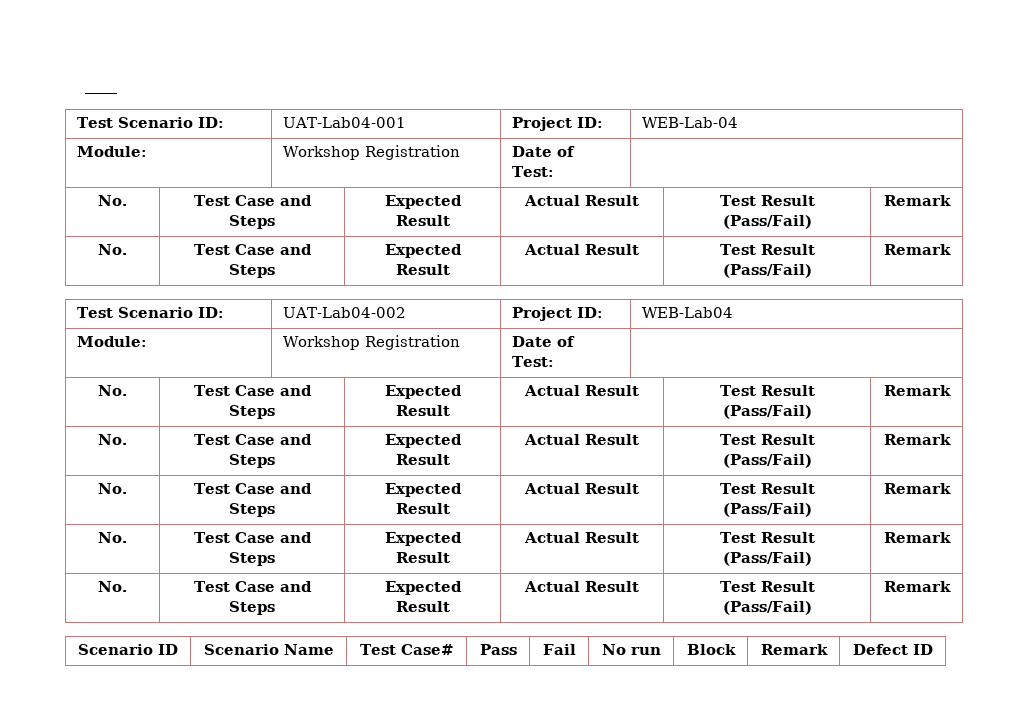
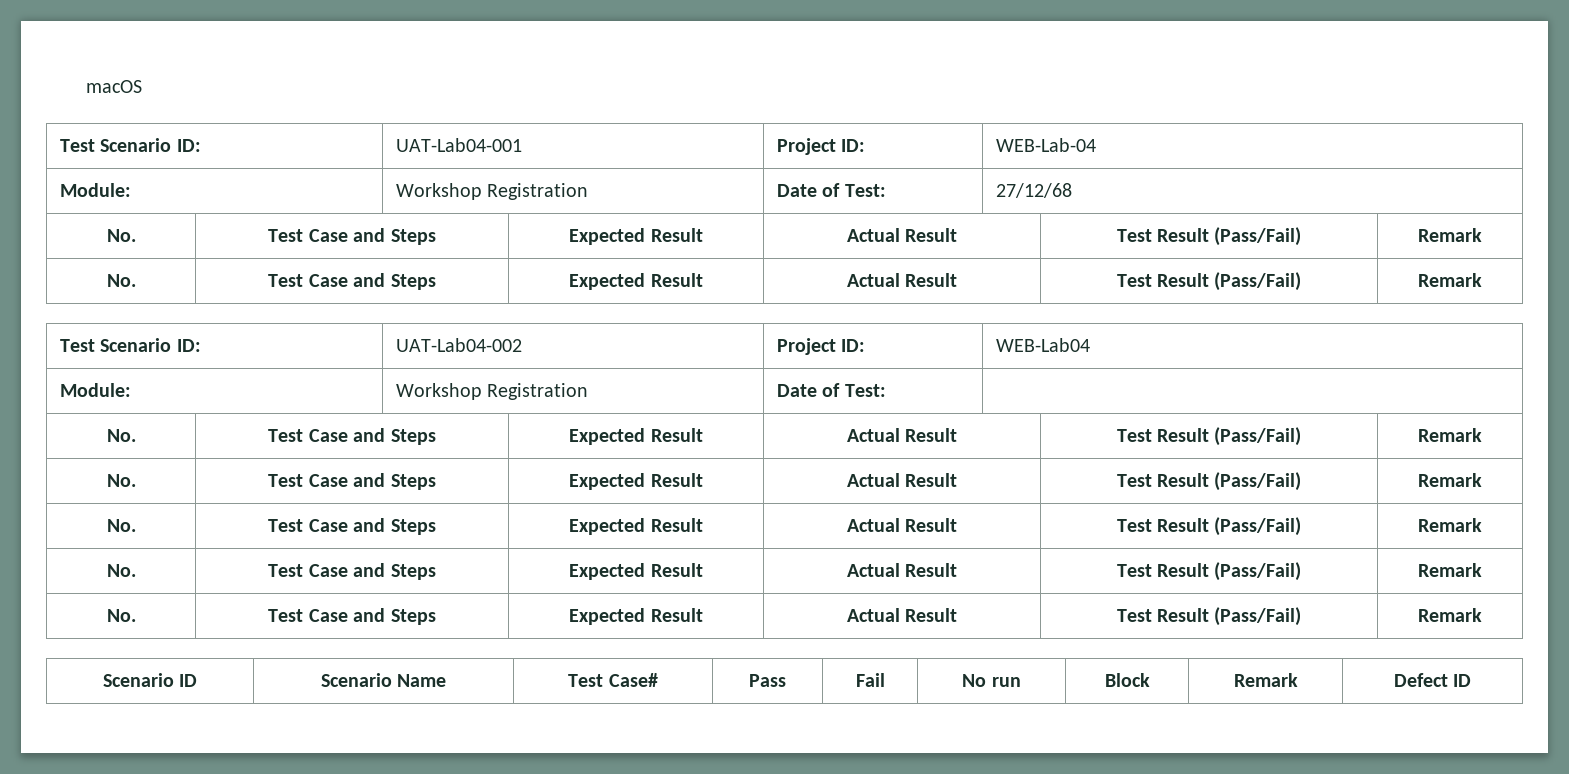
- ____
+ macOS
  Test Scenario ID: | UAT-Lab04-001 | Project ID: | WEB-Lab-04
- Module: | Workshop Registration | Date of Test: |
+ Module: | Workshop Registration | Date of Test: | 27/12/68

